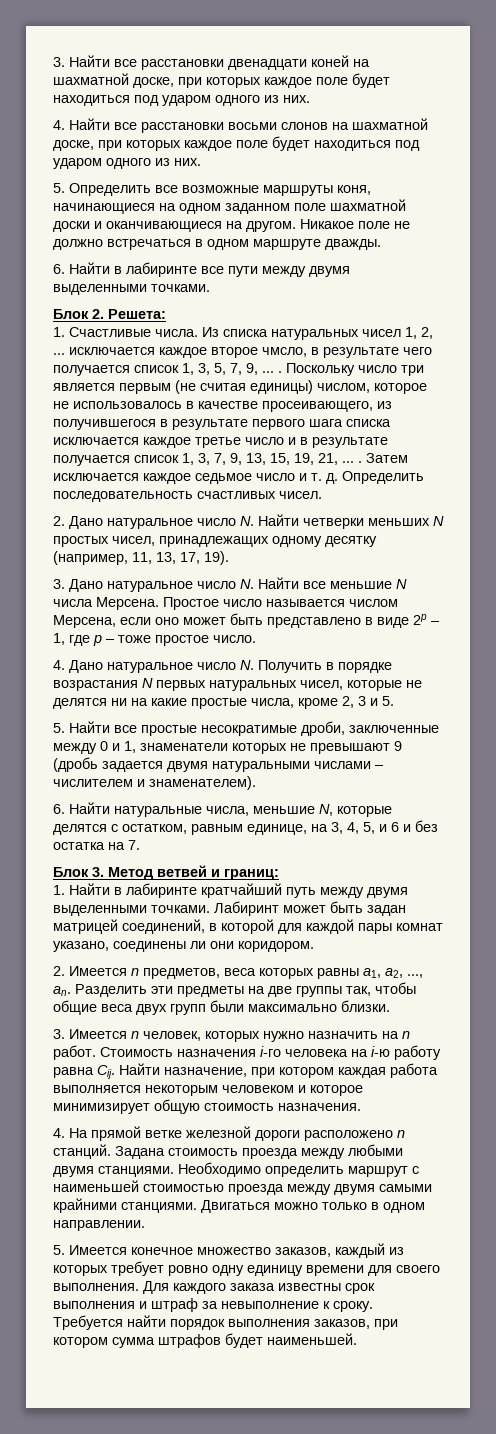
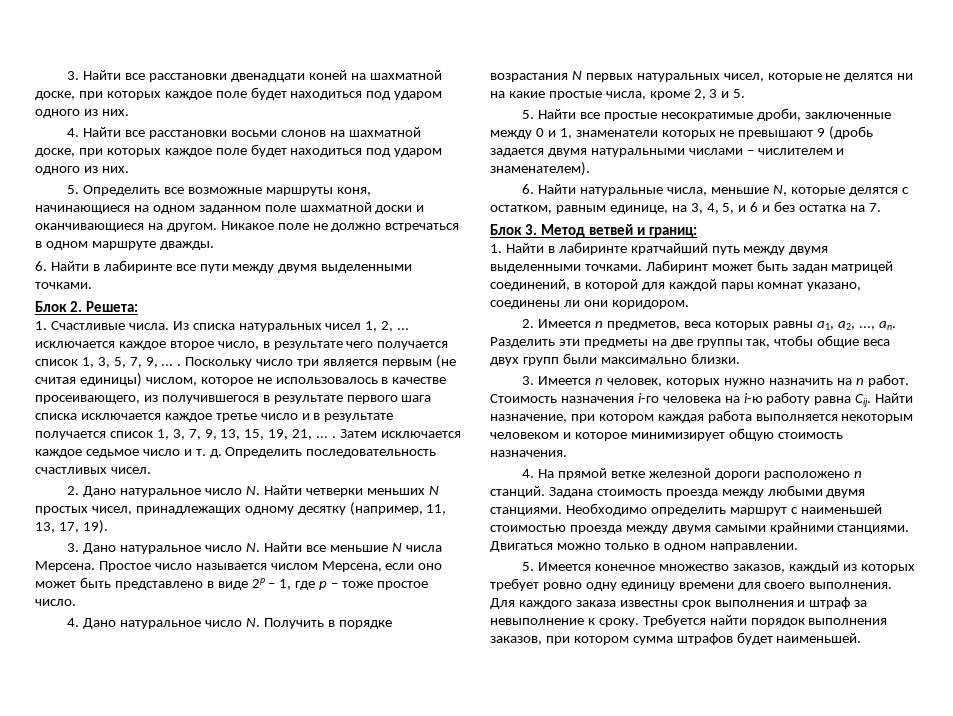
- Из списка натуральных чисел 1, 2, ... исключается каждое второе чмсло, в результате чего получается список 1, 3, 5, 7, 9, ... .
+ Из списка натуральных чисел 1, 2, ... исключается каждое второе число, в результате чего получается список 1, 3, 5, 7, 9, ... .

